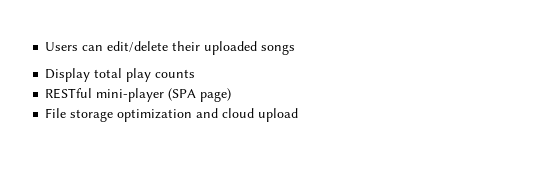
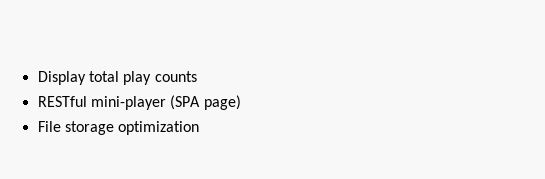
- Users can edit/delete their uploaded songs
- File storage optimization and cloud upload
+ File storage optimization

